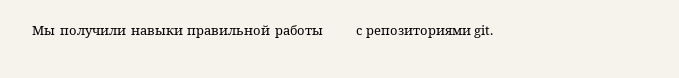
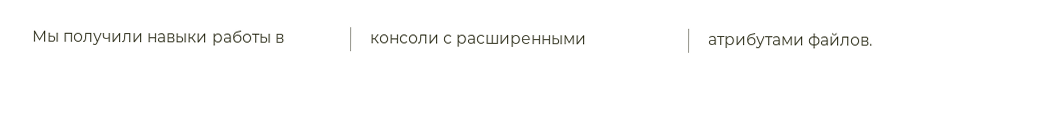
- Мы получили навыки правильной работы с репозиториями git.
+ Мы получили навыки работы в консоли с расширенными атрибутами файлов.

